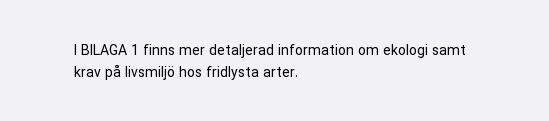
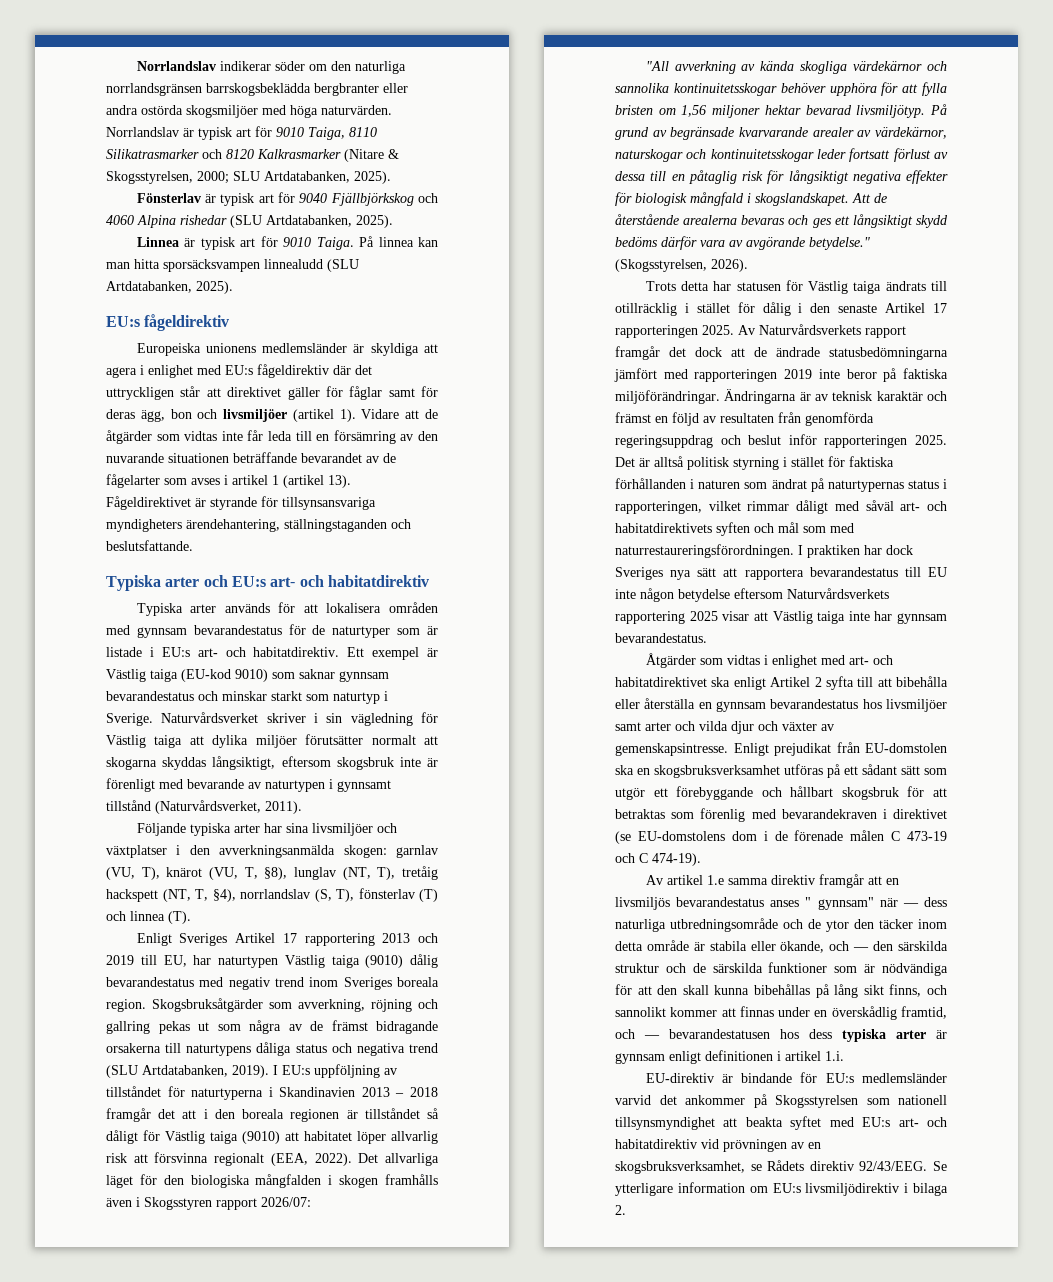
- I BILAGA 1 finns mer detaljerad information om ekologi samt krav på livsmiljö hos fridlysta arter.
+ Norrlandslav indikerar söder om den naturliga norrlandsgränsen barrskogsbeklädda bergbranter eller andra ostörda skogsmiljöer med höga naturvärden. Norrlandslav är typisk art för 9010 Taiga, 8110 Silikatrasmarker och 8120 Kalkrasmarker (Nitare & Skogsstyrelsen, 2000; SLU Artdatabanken, 2025).
+ Fönsterlav är typisk art för 9040 Fjällbjörkskog och 4060 Alpina rishedar (SLU Artdatabanken, 2025).
+ Linnea är typisk art för 9010 Taiga. På linnea kan man hitta sporsäcksvampen linnealudd (SLU Artdatabanken, 2025).
+ EU:s fågeldirektiv
+ Europeiska unionens medlemsländer är skyldiga att agera i enlighet med EU:s fågeldirektiv där det uttryckligen står att direktivet gäller för fåglar samt för deras ägg, bon och livsmiljöer (artikel 1). Vidare att de åtgärder som vidtas inte får leda till en försämring av den nuvarande situationen beträffande bevarandet av de fågelarter som avses i artikel 1 (artikel 13). Fågeldirektivet är styrande för tillsynsansvariga myndigheters ärendehantering, ställningstaganden och beslutsfattande.
+ Typiska arter och EU:s art- och habitatdirektiv
+ Typiska arter används för att lokalisera områden med gynnsam bevarandestatus för de naturtyper som är listade i EU:s art- och habitatdirektiv. Ett exempel är Västlig taiga (EU-kod 9010) som saknar gynnsam bevarandestatus och minskar starkt som naturtyp i Sverige. Naturvårdsverket skriver i sin vägledning för Västlig taiga att dylika miljöer förutsätter normalt att skogarna skyddas långsiktigt, eftersom skogsbruk inte är förenligt med bevarande av naturtypen i gynnsamt tillstånd (Naturvårdsverket, 2011).
+ Följande typiska arter har sina livsmiljöer och växtplatser i den avverkningsanmälda skogen: garnlav (VU, T), knärot (VU, T, §8), lunglav (NT, T), tretåig hackspett (NT, T, §4), norrlandslav (S, T), fönsterlav (T) och linnea (T).
+ Enligt Sveriges Artikel 17 rapportering 2013 och 2019 till EU, har naturtypen Västlig taiga (9010) dålig bevarandestatus med negativ trend inom Sveriges boreala region. Skogsbruksåtgärder som avverkning, röjning och gallring pekas ut som några av de främst bidragande orsakerna till naturtypens dåliga status och negativa trend (SLU Artdatabanken, 2019). I EU:s uppföljning av tillståndet för naturtyperna i Skandinavien 2013 – 2018 framgår det att i den boreala regionen är tillståndet så dåligt för Västlig taiga (9010) att habitatet löper allvarlig risk att försvinna regionalt (EEA, 2022). Det allvarliga läget för den biologiska mångfalden i skogen framhålls även i Skogsstyren rapport 2026/07:
+ "All avverkning av kända skogliga värdekärnor och sannolika kontinuitetsskogar behöver upphöra för att fylla bristen om 1,56 miljoner hektar bevarad livsmiljötyp. På grund av begränsade kvarvarande arealer av värdekärnor, naturskogar och kontinuitetsskogar leder fortsatt förlust av dessa till en påtaglig risk för långsiktigt negativa effekter för biologisk mångfald i skogslandskapet. Att de återstående arealerna bevaras och ges ett långsiktigt skydd bedöms därför vara av avgörande betydelse." (Skogsstyrelsen, 2026).
+ Trots detta har statusen för Västlig taiga ändrats till otillräcklig i stället för dålig i den senaste Artikel 17 rapporteringen 2025. Av Naturvårdsverkets rapport framgår det dock att de ändrade statusbedömningarna jämfört med rapporteringen 2019 inte beror på faktiska miljöförändringar. Ändringarna är av teknisk karaktär och främst en följd av resultaten från genomförda regeringsuppdrag och beslut inför rapporteringen 2025. Det är alltså politisk styrning i stället för faktiska förhållanden i naturen som ändrat på naturtypernas status i rapporteringen, vilket rimmar dåligt med såväl art- och habitatdirektivets syften och mål som med naturrestaureringsförordningen. I praktiken har dock Sveriges nya sätt att rapportera bevarandestatus till EU inte någon betydelse eftersom Naturvårdsverkets rapportering 2025 visar att Västlig taiga inte har gynnsam bevarandestatus.
+ Åtgärder som vidtas i enlighet med art- och habitatdirektivet ska enligt Artikel 2 syfta till att bibehålla eller återställa en gynnsam bevarandestatus hos livsmiljöer samt arter och vilda djur och växter av gemenskapsintresse. Enligt prejudikat från EU-domstolen ska en skogsbruksverksamhet utföras på ett sådant sätt som utgör ett förebyggande och hållbart skogsbruk för att betraktas som förenlig med bevarandekraven i direktivet (se EU-domstolens dom i de förenade målen C 473-19 och C 474-19).
+ Av artikel 1.e samma direktiv framgår att en livsmiljös bevarandestatus anses " gynnsam" när — dess naturliga utbredningsområde och de ytor den täcker inom detta område är stabila eller ökande, och — den särskilda struktur och de särskilda funktioner som är nödvändiga för att den skall kunna bibehållas på lång sikt finns, och sannolikt kommer att finnas under en överskådlig framtid, och — bevarandestatusen hos dess typiska arter är gynnsam enligt definitionen i artikel 1.i.
+ EU-direktiv är bindande för EU:s medlemsländer varvid det ankommer på Skogsstyrelsen som nationell tillsynsmyndighet att beakta syftet med EU:s art- och habitatdirektiv vid prövningen av en skogsbruksverksamhet, se Rådets direktiv 92/43/EEG. Se ytterligare information om EU:s livsmiljödirektiv i bilaga 2.

